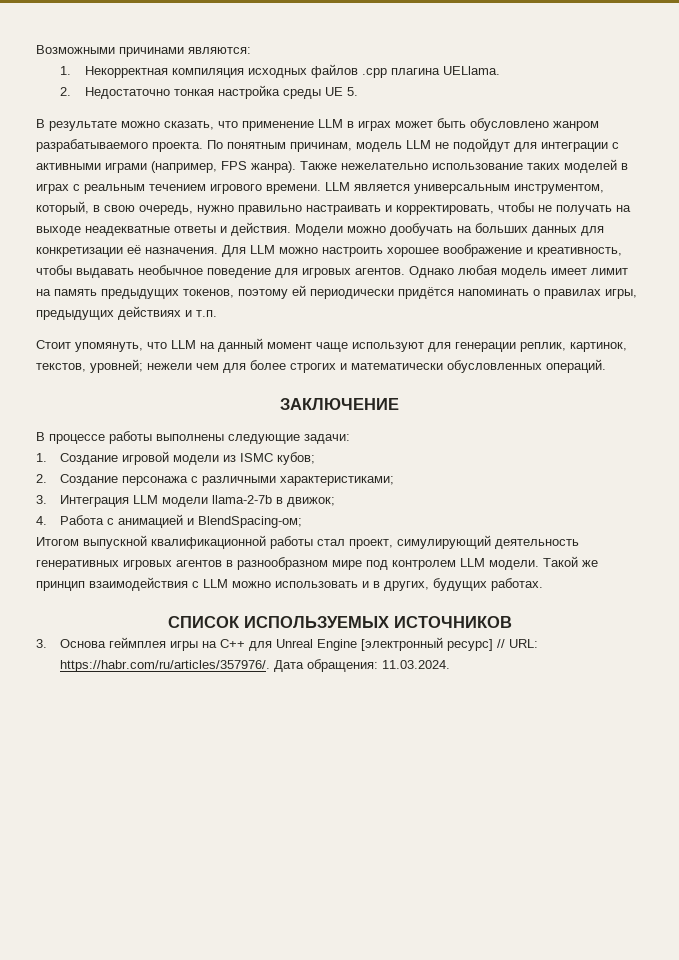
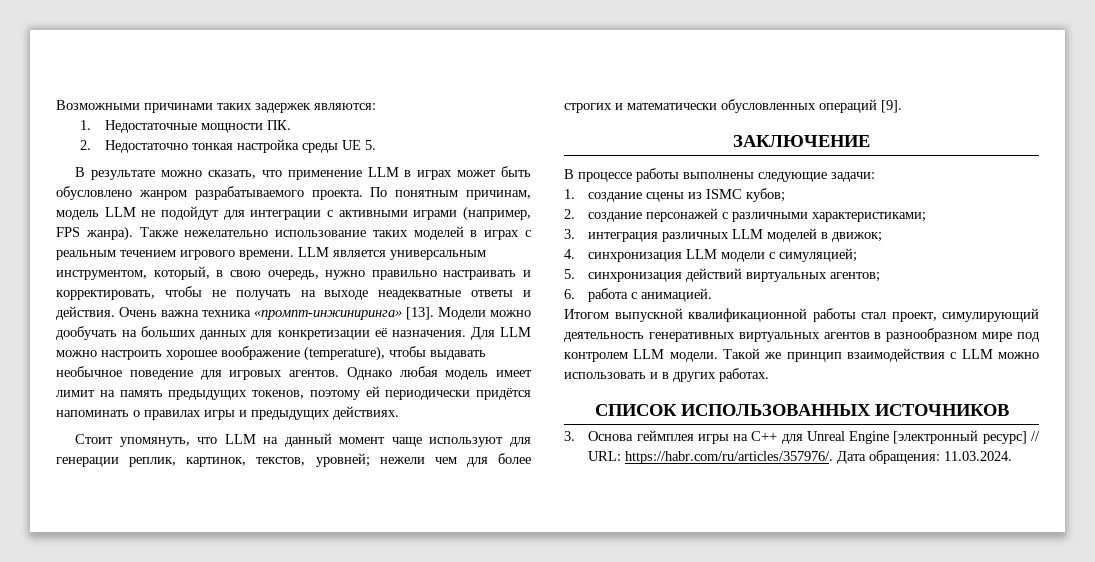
- Возможными причинами являются:
+ Возможными причинами таких задержек являются:
- 1. Некорректная компиляция исходных файлов .cpp плагина UELlama.
+ 1. Недостаточные мощности ПК.
+ Очень важна техника «промпт-инжиниринга» [13].
- Для LLM можно настроить хорошее воображение и креативность, чтобы выдавать необычное поведение для игровых агентов.
+ Для LLM можно настроить хорошее воображение (temperature), чтобы выдавать необычное поведение для игровых агентов.
- Однако любая модель имеет лимит на память предыдущих токенов, поэтому ей периодически придётся напоминать о правилах игры, предыдущих действиях и т.п.
+ Однако любая модель имеет лимит на память предыдущих токенов, поэтому ей периодически придётся напоминать о правилах игры и предыдущих действиях.
- Стоит упомянуть, что LLM на данный момент чаще используют для генерации реплик, картинок, текстов, уровней; нежели чем для более строгих и математически обусловленных операций.
+ Стоит упомянуть, что LLM на данный момент чаще используют для генерации реплик, картинок, текстов, уровней; нежели чем для более строгих и математически обусловленных операций [9].
- 1. Создание игровой модели из ISMC кубов;
+ 1. создание сцены из ISMC кубов;
- 2. Создание персонажа с различными характеристиками;
+ 2. создание персонажей с различными характеристиками;
- 3. Интеграция LLM модели llama-2-7b в движок;
+ 3. интеграция различных LLM моделей в движок;
- 4. Работа с анимацией и BlendSpacing-ом;
+ 4. синхронизация LLM модели с симуляцией;
+ 5. синхронизация действий виртуальных агентов;
+ 6. работа с анимацией.
- Итогом выпускной квалификационной работы стал проект, симулирующий деятельность генеративных игровых агентов в разнообразном мире под контролем LLM модели.
+ Итогом выпускной квалификационной работы стал проект, симулирующий деятельность генеративных виртуальных агентов в разнообразном мире под контролем LLM модели.
- Такой же принцип взаимодействия с LLM можно использовать и в других, будущих работах.
+ Такой же принцип взаимодействия с LLM можно использовать и в других работах.
- СПИСОК ИСПОЛЬЗУЕМЫХ ИСТОЧНИКОВ
+ СПИСОК ИСПОЛЬЗОВАННЫХ ИСТОЧНИКОВ

